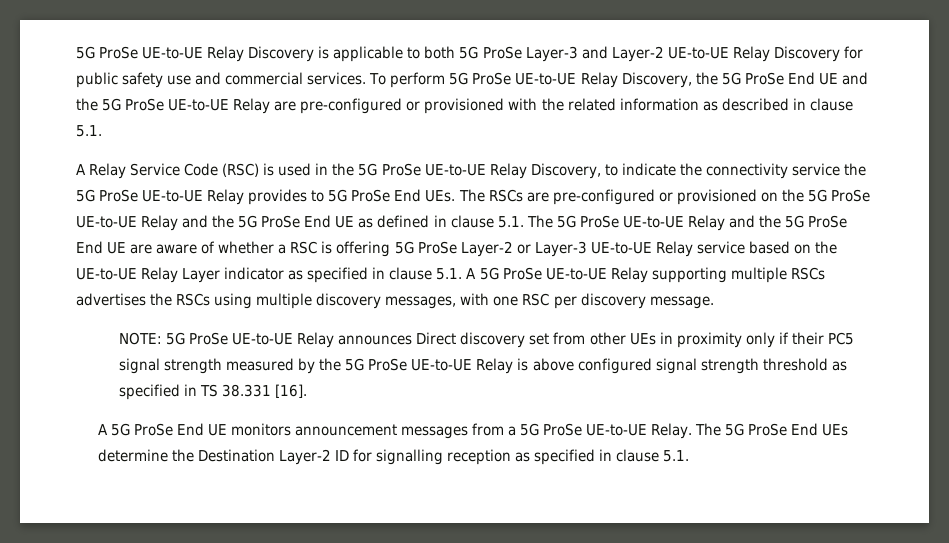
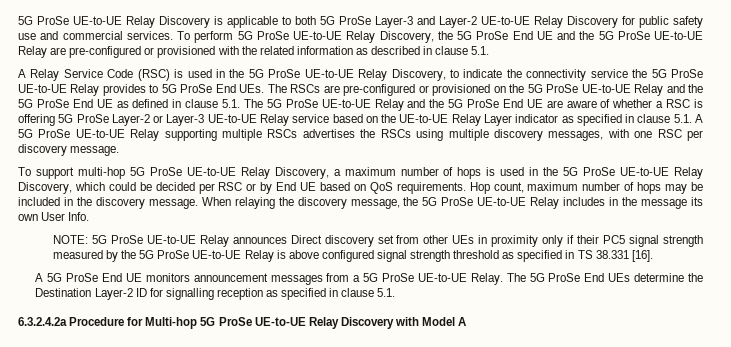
+ To support multi-hop 5G ProSe UE-to-UE Relay Discovery, a maximum number of hops is used in the 5G ProSe UE-to-UE Relay Discovery, which could be decided per RSC or by End UE based on QoS requirements. Hop count, maximum number of hops may be included in the discovery message. When relaying the discovery message, the 5G ProSe UE-to-UE Relay includes in the message its own User Info.
+ 6.3.2.4.2a Procedure for Multi-hop 5G ProSe UE-to-UE Relay Discovery with Model A

